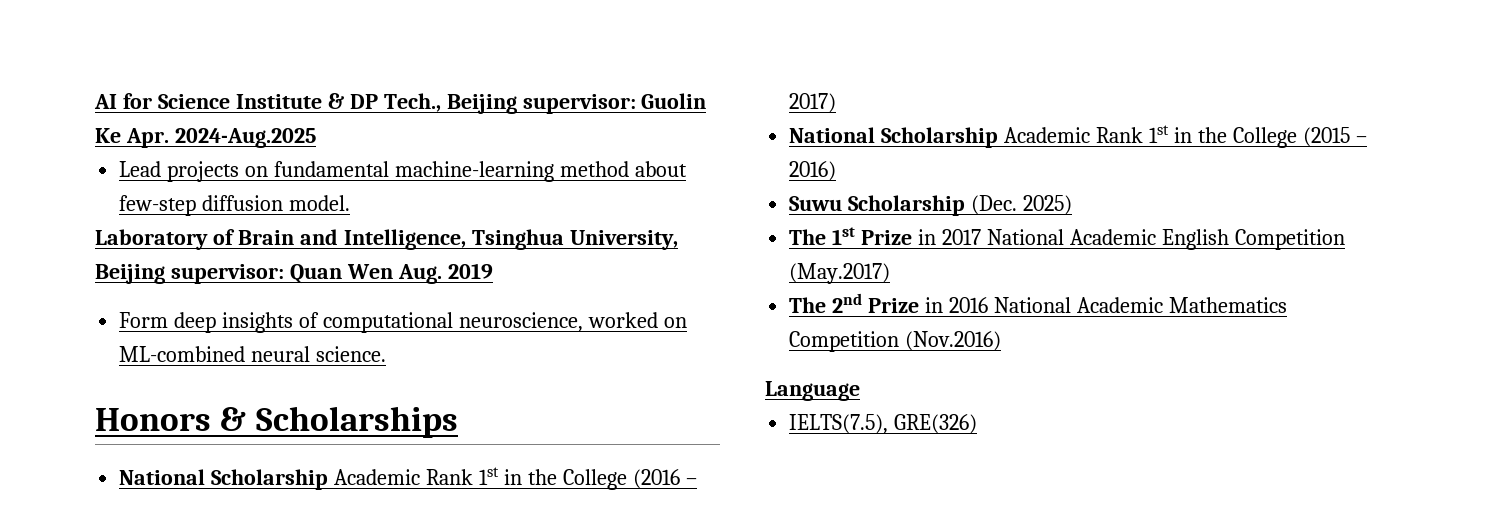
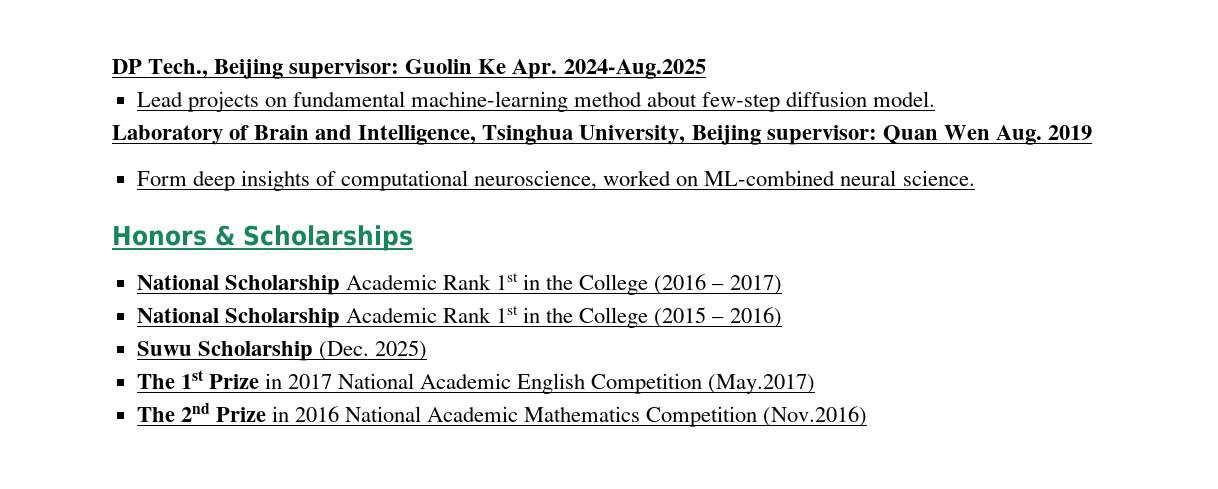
- AI for Science Institute & DP Tech., Beijing supervisor: Guolin Ke Apr. 2024-Aug.2025
+ DP Tech., Beijing supervisor: Guolin Ke Apr. 2024-Aug.2025
- Language
- IELTS(7.5), GRE(326)

